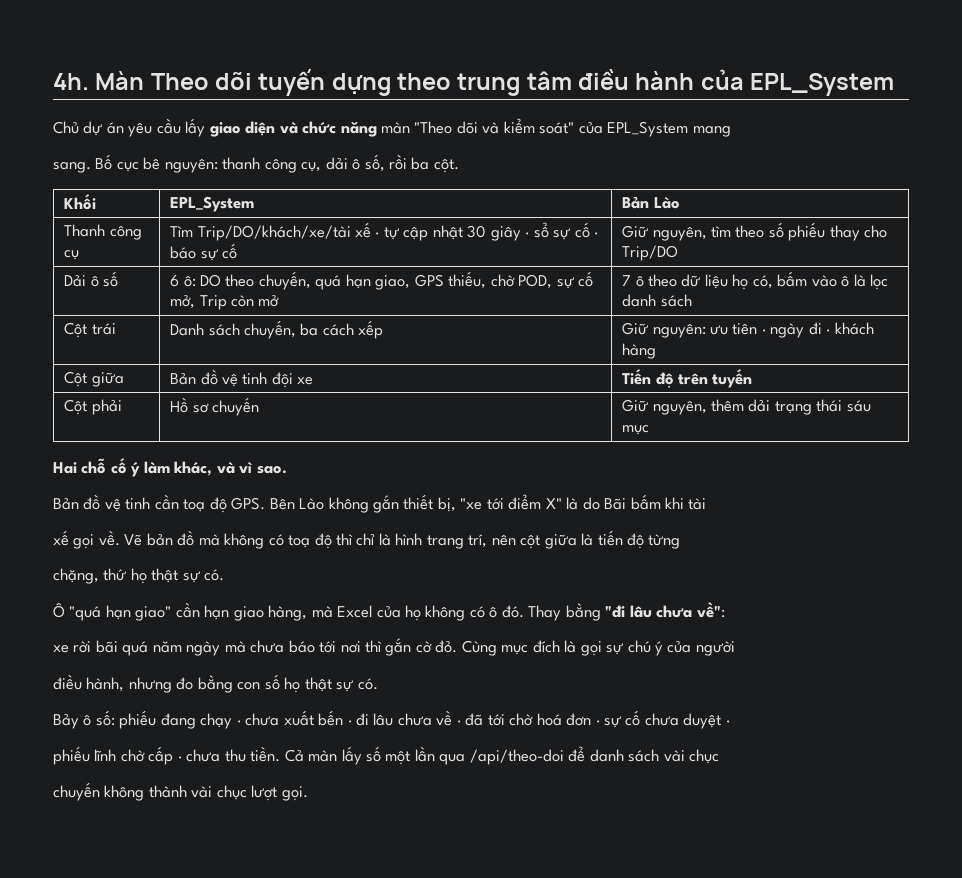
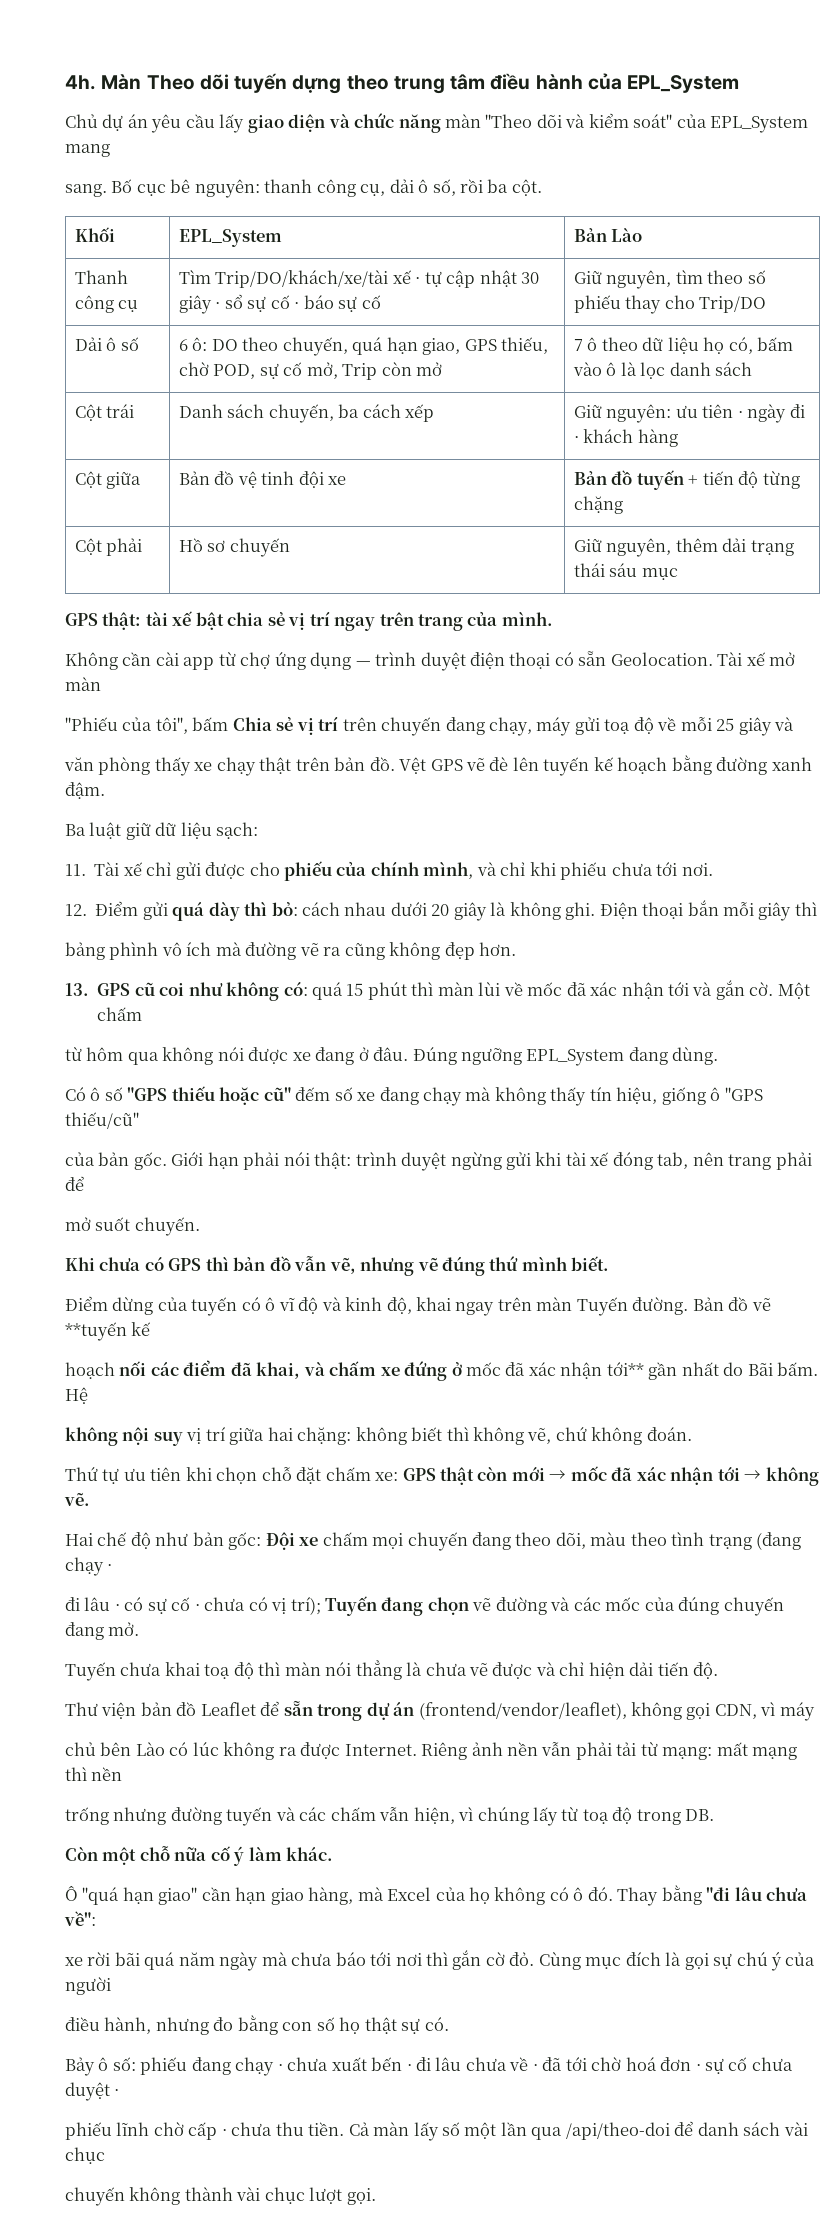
- Cột giữa | Bản đồ vệ tinh đội xe | Tiến độ trên tuyến
+ Cột giữa | Bản đồ vệ tinh đội xe | Bản đồ tuyến + tiến độ từng chặng
- Hai chỗ cố ý làm khác, và vì sao.
- Bản đồ vệ tinh cần toạ độ GPS. Bên Lào không gắn thiết bị, "xe tới điểm X" là do Bãi bấm khi tài
- xế gọi về. Vẽ bản đồ mà không có toạ độ thì chỉ là hình trang trí, nên cột giữa là tiến độ từng
- chặng, thứ họ thật sự có.
+ GPS thật: tài xế bật chia sẻ vị trí ngay trên trang của mình.
+ Không cần cài app từ chợ ứng dụng — trình duyệt điện thoại có sẵn Geolocation. Tài xế mở màn
+ "Phiếu của tôi", bấm Chia sẻ vị trí trên chuyến đang chạy, máy gửi toạ độ về mỗi 25 giây và
+ văn phòng thấy xe chạy thật trên bản đồ. Vệt GPS vẽ đè lên tuyến kế hoạch bằng đường xanh đậm.
+ Ba luật giữ dữ liệu sạch:
+ 11. Tài xế chỉ gửi được cho phiếu của chính mình, và chỉ khi phiếu chưa tới nơi.
+ 12. Điểm gửi quá dày thì bỏ: cách nhau dưới 20 giây là không ghi. Điện thoại bắn mỗi giây thì
+ bảng phình vô ích mà đường vẽ ra cũng không đẹp hơn.
+ 13. GPS cũ coi như không có: quá 15 phút thì màn lùi về mốc đã xác nhận tới và gắn cờ. Một chấm
+ từ hôm qua không nói được xe đang ở đâu. Đúng ngưỡng EPL_System đang dùng.
+ Có ô số "GPS thiếu hoặc cũ" đếm số xe đang chạy mà không thấy tín hiệu, giống ô "GPS thiếu/cũ"
+ của bản gốc. Giới hạn phải nói thật: trình duyệt ngừng gửi khi tài xế đóng tab, nên trang phải để
+ mở suốt chuyến.
+ Khi chưa có GPS thì bản đồ vẫn vẽ, nhưng vẽ đúng thứ mình biết.
+ Điểm dừng của tuyến có ô vĩ độ và kinh độ, khai ngay trên màn Tuyến đường. Bản đồ vẽ **tuyến kế
+ hoạch nối các điểm đã khai, và chấm xe đứng ở mốc đã xác nhận tới** gần nhất do Bãi bấm. Hệ
+ không nội suy vị trí giữa hai chặng: không biết thì không vẽ, chứ không đoán.
+ Thứ tự ưu tiên khi chọn chỗ đặt chấm xe: GPS thật còn mới → mốc đã xác nhận tới → không vẽ.
+ Hai chế độ như bản gốc: Đội xe chấm mọi chuyến đang theo dõi, màu theo tình trạng (đang chạy ·
+ đi lâu · có sự cố · chưa có vị trí); Tuyến đang chọn vẽ đường và các mốc của đúng chuyến đang mở.
+ Tuyến chưa khai toạ độ thì màn nói thẳng là chưa vẽ được và chỉ hiện dải tiến độ.
+ Thư viện bản đồ Leaflet để sẵn trong dự án (frontend/vendor/leaflet), không gọi CDN, vì máy
+ chủ bên Lào có lúc không ra được Internet. Riêng ảnh nền vẫn phải tải từ mạng: mất mạng thì nền
+ trống nhưng đường tuyến và các chấm vẫn hiện, vì chúng lấy từ toạ độ trong DB.
+ Còn một chỗ nữa cố ý làm khác.

